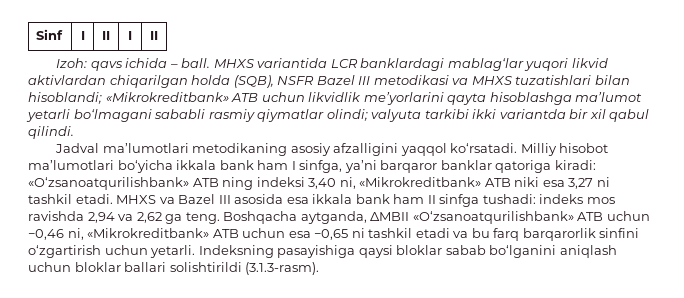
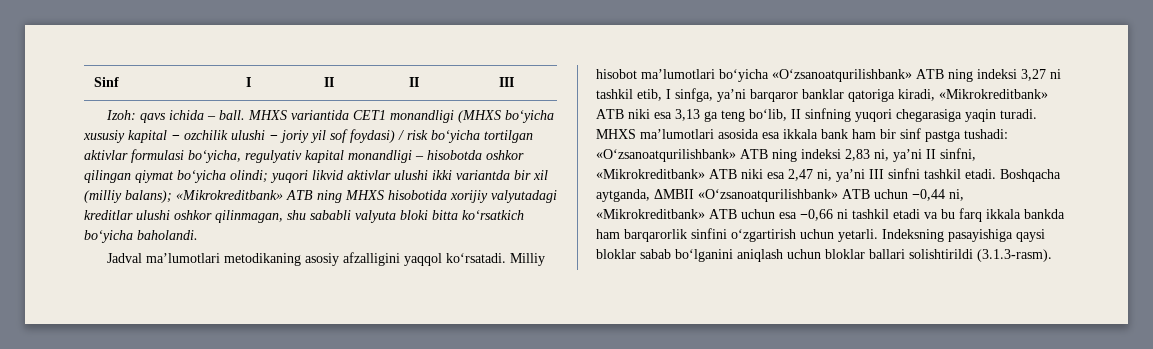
- Sinf | I | II | I | II
+ Sinf | I | II | II | III
- MHXS variantida LCR banklardagi mablag‘lar yuqori likvid aktivlardan chiqarilgan holda (SQB), NSFR Bazel III metodikasi va MHXS tuzatishlari bilan hisoblandi; «Mikrokreditbank» ATB uchun likvidlik me’yorlarini qayta hisoblashga ma’lumot yetarli bo‘lmagani sababli rasmiy qiymatlar olindi; valyuta tarkibi ikki variantda bir xil qabul qilindi.
+ MHXS variantida CET1 monandligi (MHXS bo‘yicha xususiy kapital − ozchilik ulushi − joriy yil sof foydasi) / risk bo‘yicha tortilgan aktivlar formulasi bo‘yicha, regulyativ kapital monandligi – hisobotda oshkor qilingan qiymat bo‘yicha olindi; yuqori likvid aktivlar ulushi ikki variantda bir xil (milliy balans); «Mikrokreditbank» ATB ning MHXS hisobotida xorijiy valyutadagi kreditlar ulushi oshkor qilinmagan, shu sababli valyuta bloki bitta ko‘rsatkich bo‘yicha baholandi.
- Milliy hisobot ma’lumotlari bo‘yicha ikkala bank ham I sinfga, ya’ni barqaror banklar qatoriga kiradi: «O‘zsanoatqurilishbank» ATB ning indeksi 3,40 ni, «Mikrokreditbank» ATB niki esa 3,27 ni tashkil etadi. MHXS va Bazel III asosida esa ikkala bank ham II sinfga tushadi: indeks mos ravishda 2,94 va 2,62 ga teng.
+ Milliy hisobot ma’lumotlari bo‘yicha «O‘zsanoatqurilishbank» ATB ning indeksi 3,27 ni tashkil etib, I sinfga, ya’ni barqaror banklar qatoriga kiradi, «Mikrokreditbank» ATB niki esa 3,13 ga teng bo‘lib, II sinfning yuqori chegarasiga yaqin turadi. MHXS ma’lumotlari asosida esa ikkala bank ham bir sinf pastga tushadi: «O‘zsanoatqurilishbank» ATB ning indeksi 2,83 ni, ya’ni II sinfni, «Mikrokreditbank» ATB niki esa 2,47 ni, ya’ni III sinfni tashkil etadi.
- Boshqacha aytganda, ΔMBII «O‘zsanoatqurilishbank» ATB uchun −0,46 ni, «Mikrokreditbank» ATB uchun esa −0,65 ni tashkil etadi va bu farq barqarorlik sinfini o‘zgartirish uchun yetarli.
+ Boshqacha aytganda, ΔMBII «O‘zsanoatqurilishbank» ATB uchun −0,44 ni, «Mikrokreditbank» ATB uchun esa −0,66 ni tashkil etadi va bu farq ikkala bankda ham barqarorlik sinfini o‘zgartirish uchun yetarli.

